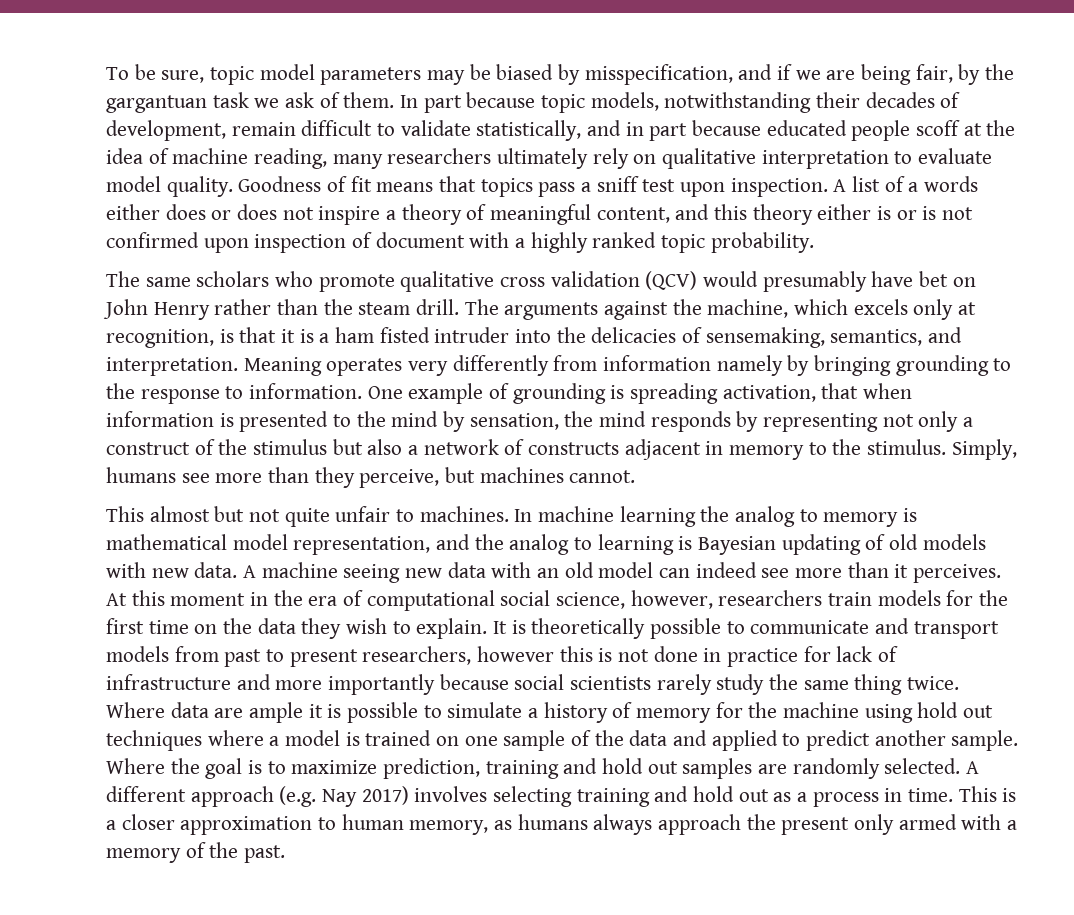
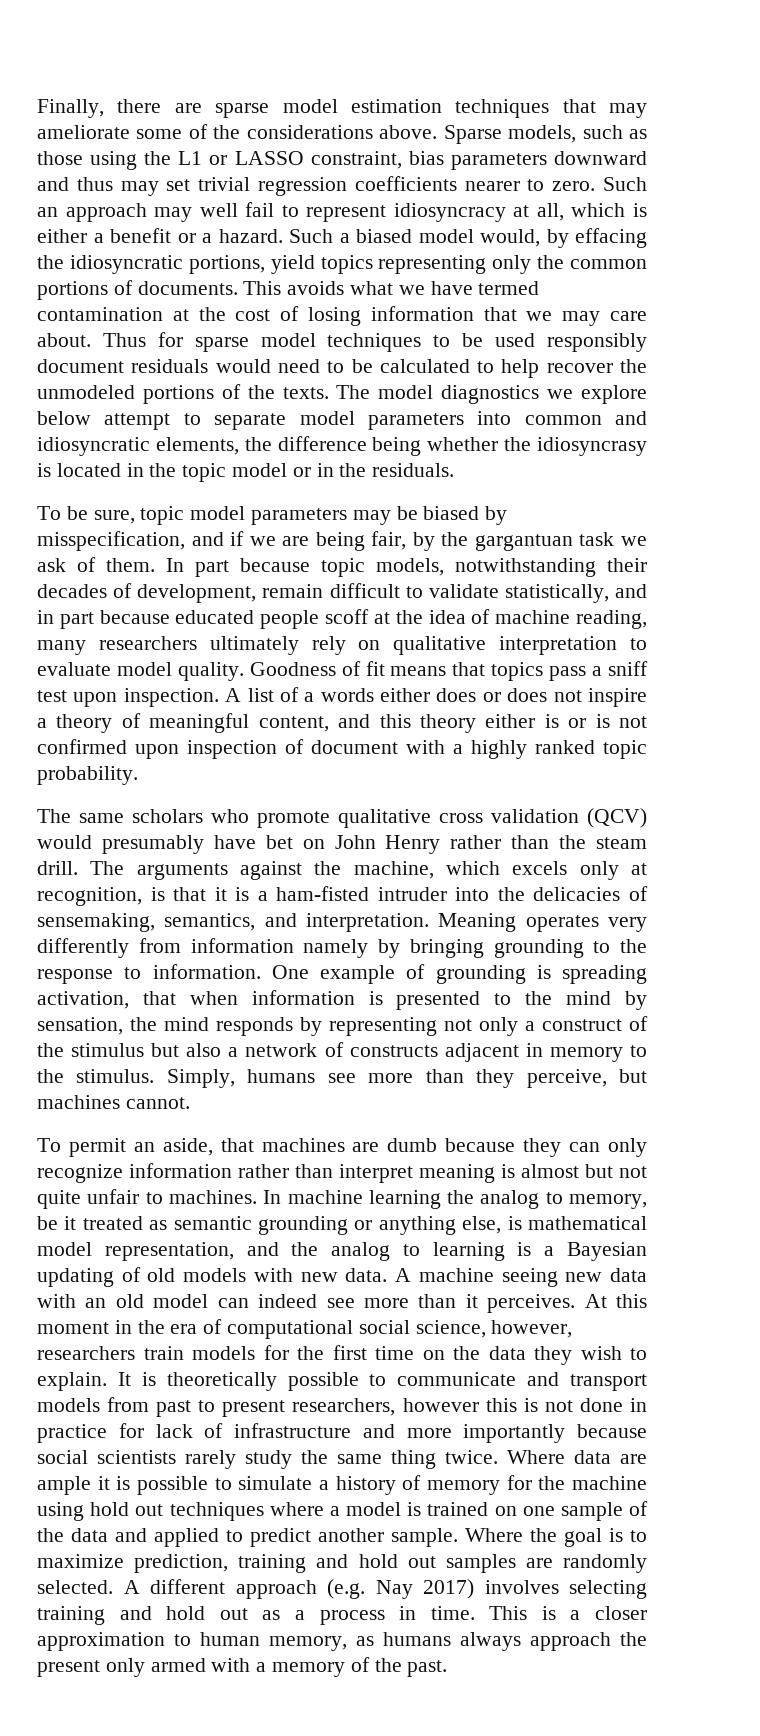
+ Finally, there are sparse model estimation techniques that may ameliorate some of the considerations above. Sparse models, such as those using the L1 or LASSO constraint, bias parameters downward and thus may set trivial regression coefficients nearer to zero. Such an approach may well fail to represent idiosyncracy at all, which is either a benefit or a hazard. Such a biased model would, by effacing the idiosyncratic portions, yield topics representing only the common portions of documents. This avoids what we have termed contamination at the cost of losing information that we may care about. Thus for sparse model techniques to be used responsibly document residuals would need to be calculated to help recover the unmodeled portions of the texts. The model diagnostics we explore below attempt to separate model parameters into common and idiosyncratic elements, the difference being whether the idiosyncrasy is located in the topic model or in the residuals.
- The arguments against the machine, which excels only at recognition, is that it is a ham fisted intruder into the delicacies of sensemaking, semantics, and interpretation.
+ The arguments against the machine, which excels only at recognition, is that it is a ham-fisted intruder into the delicacies of sensemaking, semantics, and interpretation.
- This almost but not quite unfair to machines.
+ To permit an aside, that machines are dumb because they can only recognize information rather than interpret meaning is almost but not quite unfair to machines.
- In machine learning the analog to memory is mathematical model representation, and the analog to learning is Bayesian updating of old models with new data.
+ In machine learning the analog to memory, be it treated as semantic grounding or anything else, is mathematical model representation, and the analog to learning is a Bayesian updating of old models with new data.

